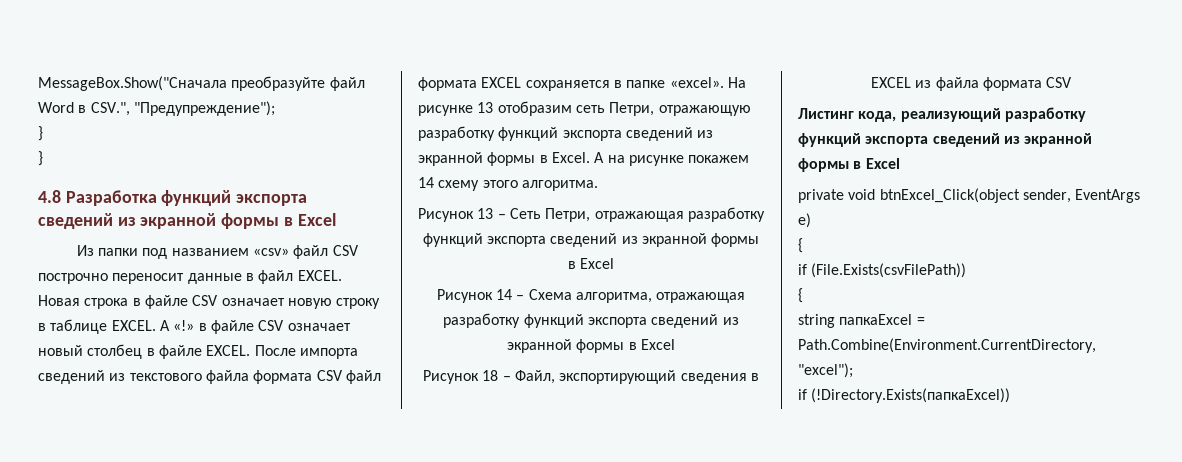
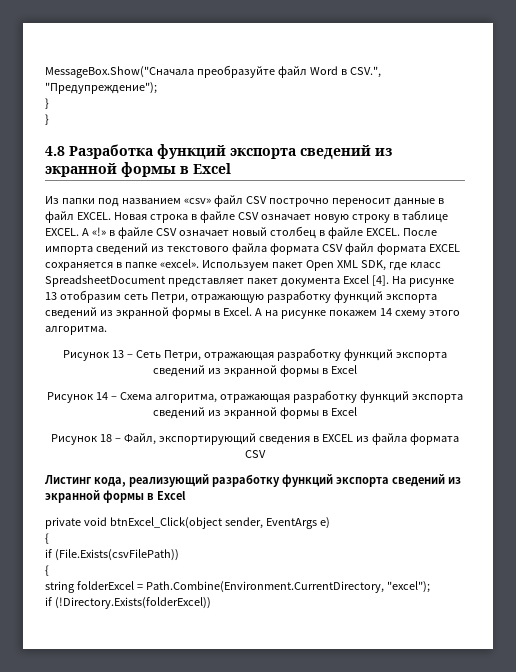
+ Используем пакет Open XML SDK, где класс SpreadsheetDocument представляет пакет документа Excel [4].
- string папкаExcel = Path.Combine(Environment.CurrentDirectory, "excel");
+ string folderExcel = Path.Combine(Environment.CurrentDirectory, "excel");
- if (!Directory.Exists(папкаExcel))
+ if (!Directory.Exists(folderExcel))

